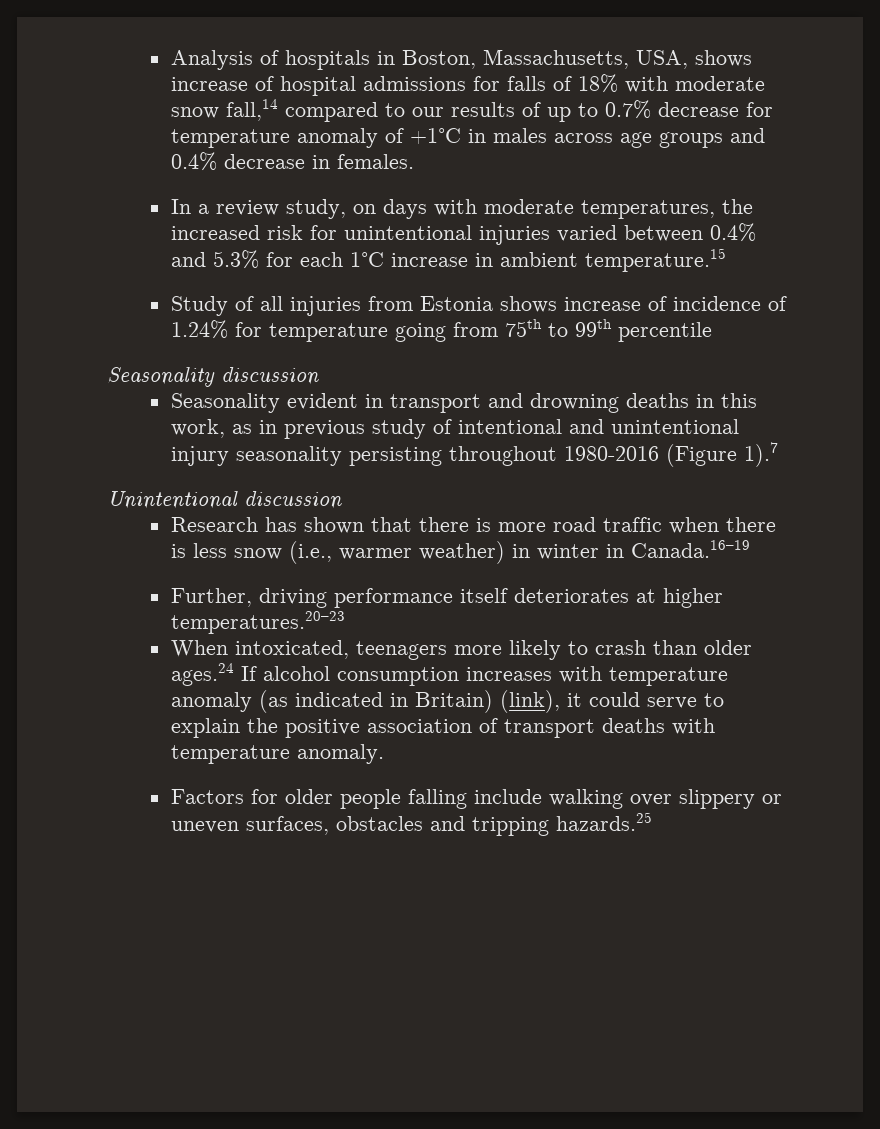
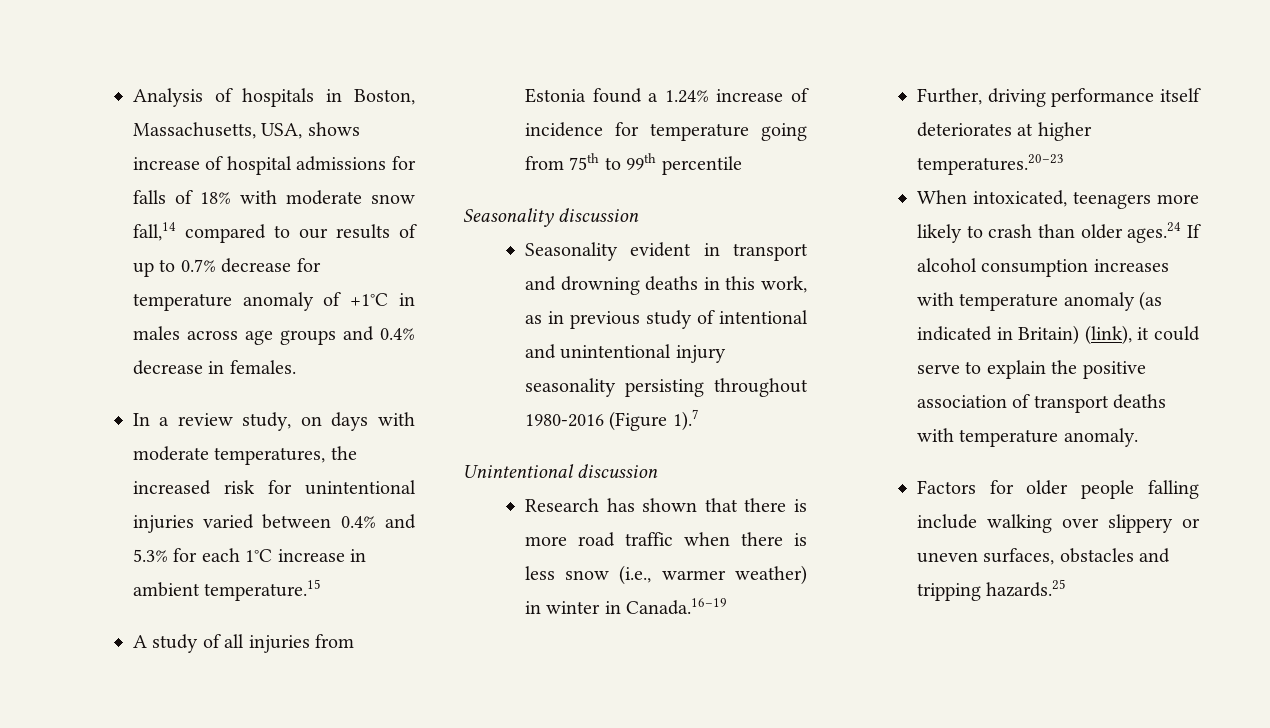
- Study of all injuries from Estonia shows increase of incidence of 1.24% for temperature going from 75th to 99th percentile
+ A study of all injuries from Estonia found a 1.24% increase of incidence for temperature going from 75th to 99th percentile

